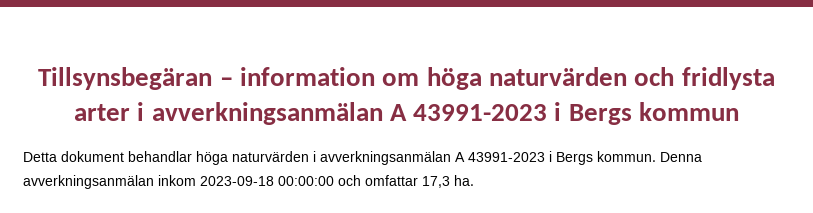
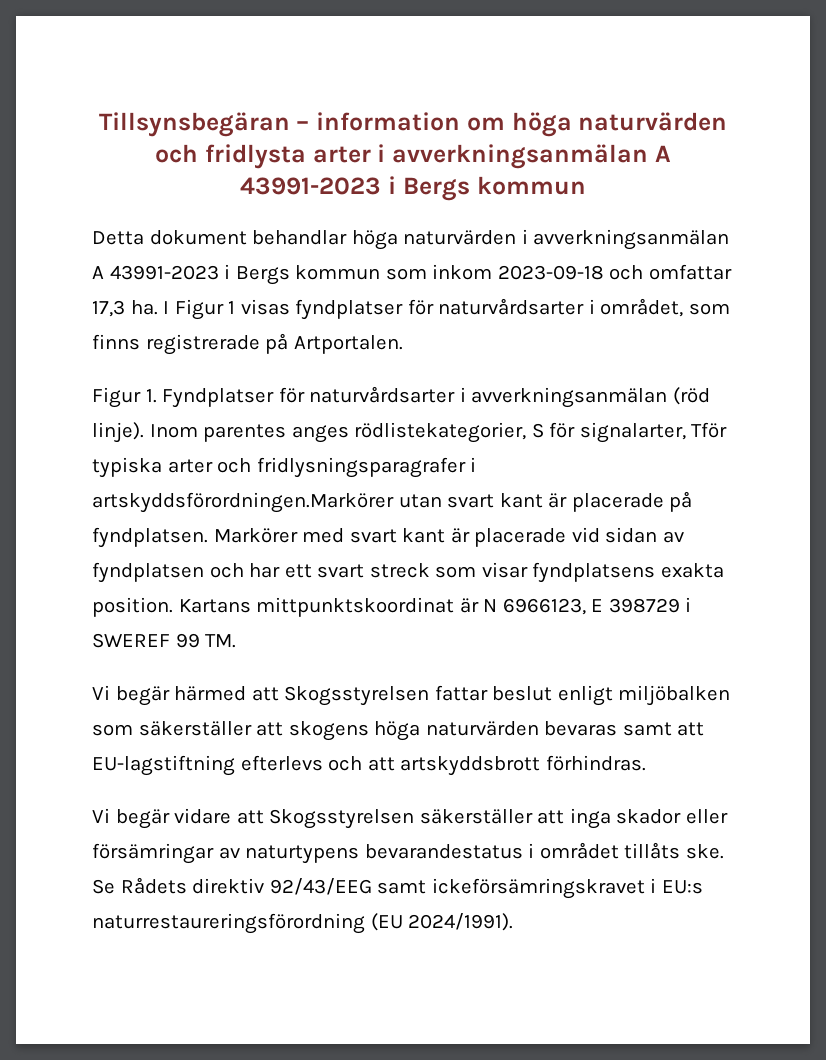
- Detta dokument behandlar höga naturvärden i avverkningsanmälan A 43991-2023 i Bergs kommun. Denna avverkningsanmälan inkom 2023-09-18 00:00:00 och omfattar 17,3 ha.
+ Detta dokument behandlar höga naturvärden i avverkningsanmälan A 43991-2023 i Bergs kommun som inkom 2023-09-18 och omfattar 17,3 ha.
+ I Figur 1 visas fyndplatser för naturvårdsarter i området, som finns registrerade på Artportalen.
+ Figur 1. Fyndplatser för naturvårdsarter i avverkningsanmälan (röd linje). Inom parentes anges rödlistekategorier, S för signalarter, Tför typiska arter och fridlysningsparagrafer i artskyddsförordningen.Markörer utan svart kant är placerade på fyndplatsen. Markörer med svart kant är placerade vid sidan av fyndplatsen och har ett svart streck som visar fyndplatsens exakta position. Kartans mittpunktskoordinat är N 6966123, E 398729 i SWEREF 99 TM.
+ Vi begär härmed att Skogsstyrelsen fattar beslut enligt miljöbalken som säkerställer att skogens höga naturvärden bevaras samt att EU-lagstiftning efterlevs och att artskyddsbrott förhindras.
+ Vi begär vidare att Skogsstyrelsen säkerställer att inga skador eller försämringar av naturtypens bevarandestatus i området tillåts ske. Se Rådets direktiv 92/43/EEG samt ickeförsämringskravet i EU:s naturrestaureringsförordning (EU 2024/1991).

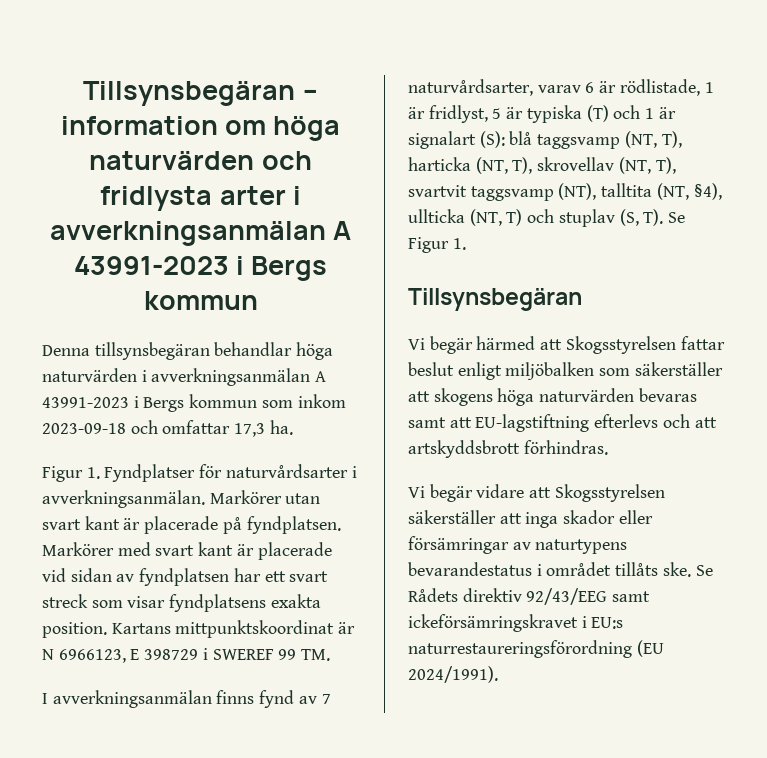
- Detta dokument behandlar höga naturvärden i avverkningsanmälan A 43991-2023 i Bergs kommun som inkom 2023-09-18 och omfattar 17,3 ha. I Figur 1 visas fyndplatser för naturvårdsarter i området, som finns registrerade på Artportalen.
+ Denna tillsynsbegäran behandlar höga naturvärden i avverkningsanmälan A 43991-2023 i Bergs kommun som inkom 2023-09-18 och omfattar 17,3 ha.
- Figur 1. Fyndplatser för naturvårdsarter i avverkningsanmälan (röd linje). Inom parentes anges rödlistekategorier, S för signalarter, Tför typiska arter och fridlysningsparagrafer i artskyddsförordningen.Markörer utan svart kant är placerade på fyndplatsen.
+ Figur 1. Fyndplatser för naturvårdsarter i avverkningsanmälan. Markörer utan svart kant är placerade på fyndplatsen.
- Markörer med svart kant är placerade vid sidan av fyndplatsen och har ett svart streck som visar fyndplatsens exakta position.
+ Markörer med svart kant är placerade vid sidan av fyndplatsen har ett svart streck som visar fyndplatsens exakta position.
+ I avverkningsanmälan finns fynd av 7 naturvårdsarter, varav 6 är rödlistade, 1 är fridlyst, 5 är typiska (T) och 1 är signalart (S): blå taggsvamp (NT, T), harticka (NT, T), skrovellav (NT, T), svartvit taggsvamp (NT), talltita (NT, §4), ullticka (NT, T) och stuplav (S, T). Se Figur 1.
+ Tillsynsbegäran

